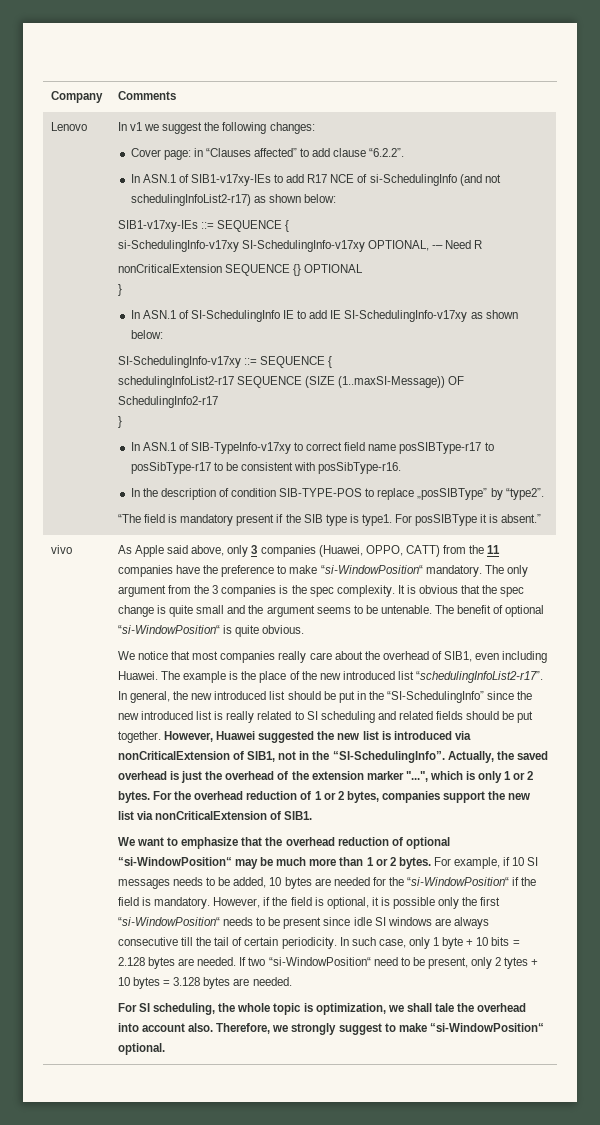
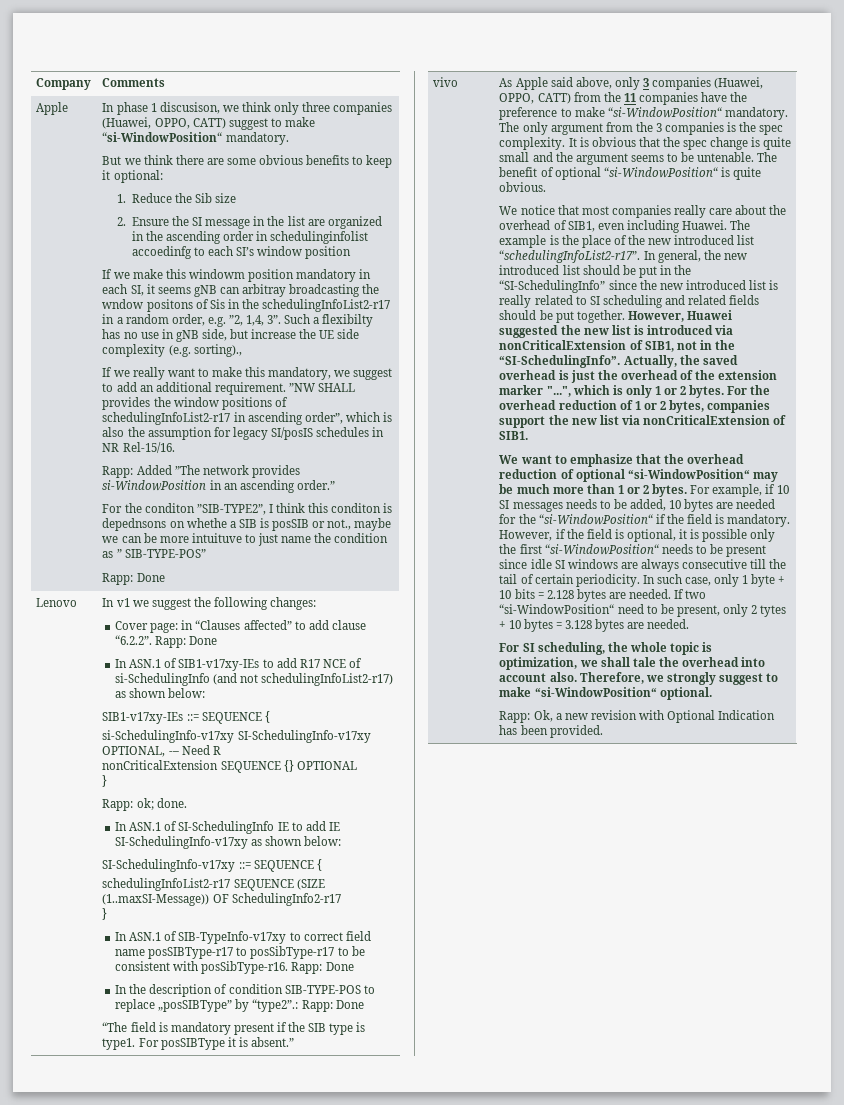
+ Apple | In phase 1 discusison, we think only three companies (Huawei, OPPO, CATT) suggest to make “si-WindowPosition“ mandatory.
+ But we think there are some obvious benefits to keep it optional:
+ 1. Reduce the Sib size
+ 2. Ensure the SI message in the list are organized in the ascending order in schedulinginfolist accoedinfg to each SI’s window position
+ If we make this windowm position mandatory in each SI, it seems gNB can arbitray broadcasting the wndow positons of Sis in the schedulingInfoList2-r17 in a random order, e.g. ”2, 1,4, 3”. Such a flexibilty has no use in gNB side, but increase the UE side complexity (e.g. sorting).,
+ If we really want to make this mandatory, we suggest to add an additional requirement. ”NW SHALL provides the window positions of schedulingInfoList2-r17 in ascending order”, which is also the assumption for legacy SI/posIS schedules in NR Rel-15/16.
+ Rapp: Added ”The network provides si-WindowPosition in an ascending order.”
+ For the conditon ”SIB-TYPE2”, I think this conditon is depednsons on whethe a SIB is posSIB or not., maybe we can be more intuituve to just name the condition as ” SIB-TYPE-POS”
+ Rapp: Done
- Cover page: in “Clauses affected” to add clause “6.2.2”.
+ Cover page: in “Clauses affected” to add clause “6.2.2”. Rapp: Done
+ Rapp: ok; done.
- In ASN.1 of SIB-TypeInfo-v17xy to correct field name posSIBType-r17 to posSibType-r17 to be consistent with posSibType-r16.
+ In ASN.1 of SIB-TypeInfo-v17xy to correct field name posSIBType-r17 to posSibType-r17 to be consistent with posSibType-r16. Rapp: Done
- In the description of condition SIB-TYPE-POS to replace „posSIBType” by “type2”.
+ In the description of condition SIB-TYPE-POS to replace „posSIBType” by “type2”.: Rapp: Done
+ Rapp: Ok, a new revision with Optional Indication has been provided.

